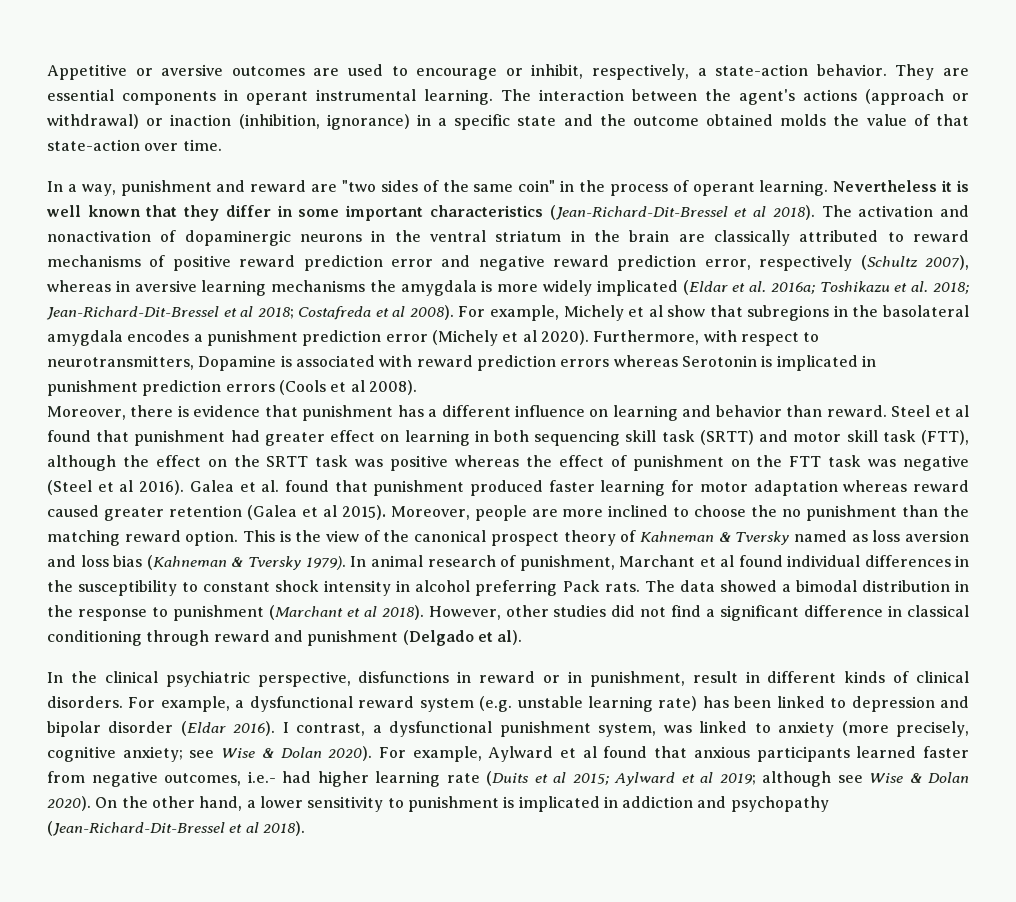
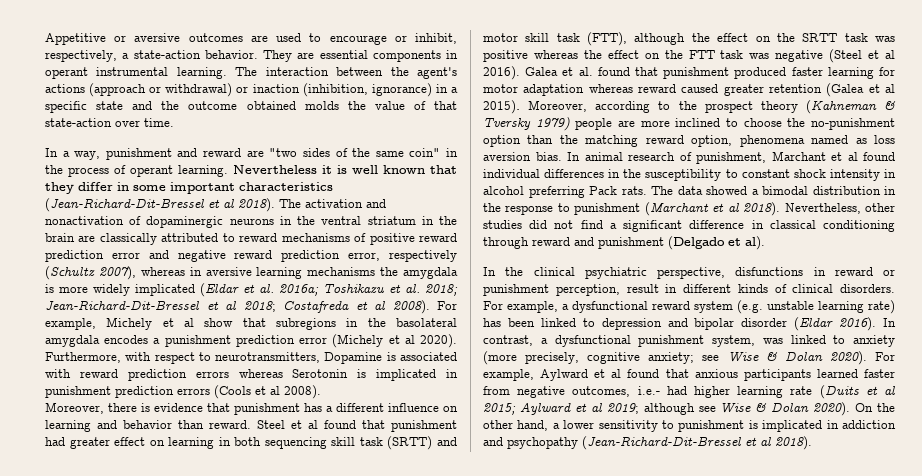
- Steel et al found that punishment had greater effect on learning in both sequencing skill task (SRTT) and motor skill task (FTT), although the effect on the SRTT task was positive whereas the effect of punishment on the FTT task was negative (Steel et al 2016).
+ Steel et al found that punishment had greater effect on learning in both sequencing skill task (SRTT) and motor skill task (FTT), although the effect on the SRTT task was positive whereas the effect on the FTT task was negative (Steel et al 2016).
- Moreover, people are more inclined to choose the no punishment than the matching reward option. This is the view of the canonical prospect theory of Kahneman & Tversky named as loss aversion and loss bias (Kahneman & Tversky 1979).
+ Moreover, according to the prospect theory (Kahneman & Tversky 1979) people are more inclined to choose the no-punishment option than the matching reward option, phenomena named as loss aversion bias.
- However, other studies did not find a significant difference in classical conditioning through reward and punishment (Delgado et al).
+ Nevertheless, other studies did not find a significant difference in classical conditioning through reward and punishment (Delgado et al).
- In the clinical psychiatric perspective, disfunctions in reward or in punishment, result in different kinds of clinical disorders.
+ In the clinical psychiatric perspective, disfunctions in reward or punishment perception, result in different kinds of clinical disorders.
- I contrast, a dysfunctional punishment system, was linked to anxiety (more precisely, cognitive anxiety; see Wise & Dolan 2020).
+ In contrast, a dysfunctional punishment system, was linked to anxiety (more precisely, cognitive anxiety; see Wise & Dolan 2020).

